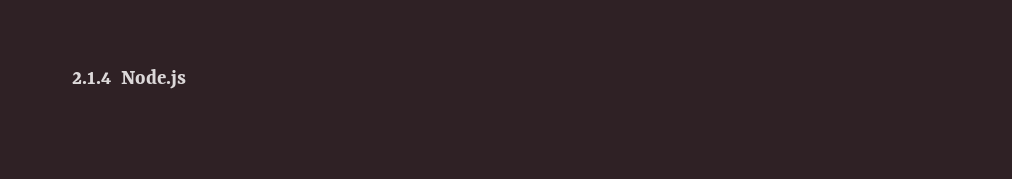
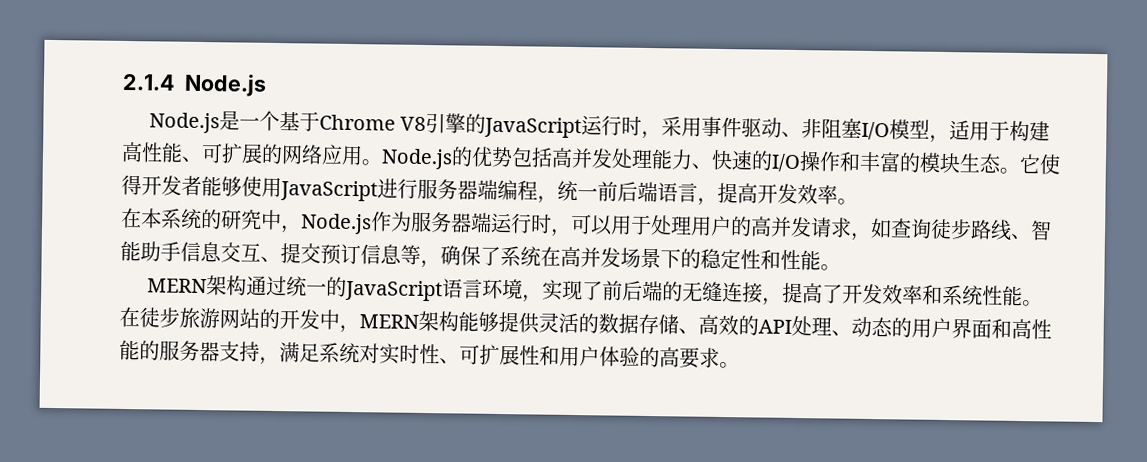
+ Node.js是一个基于Chrome V8引擎的JavaScript运行时，采用事件驱动、非阻塞I/O模型，适用于构建高性能、可扩展的网络应用。Node.js的优势包括高并发处理能力、快速的I/O操作和丰富的模块生态。它使得开发者能够使用JavaScript进行服务器端编程，统一前后端语言，提高开发效率。
+ 在本系统的研究中，Node.js作为服务器端运行时，可以用于处理用户的高并发请求，如查询徒步路线、智能助手信息交互、提交预订信息等，确保了系统在高并发场景下的稳定性和性能。
+ MERN架构通过统一的JavaScript语言环境，实现了前后端的无缝连接，提高了开发效率和系统性能。在徒步旅游网站的开发中，MERN架构能够提供灵活的数据存储、高效的API处理、动态的用户界面和高性能的服务器支持，满足系统对实时性、可扩展性和用户体验的高要求。

